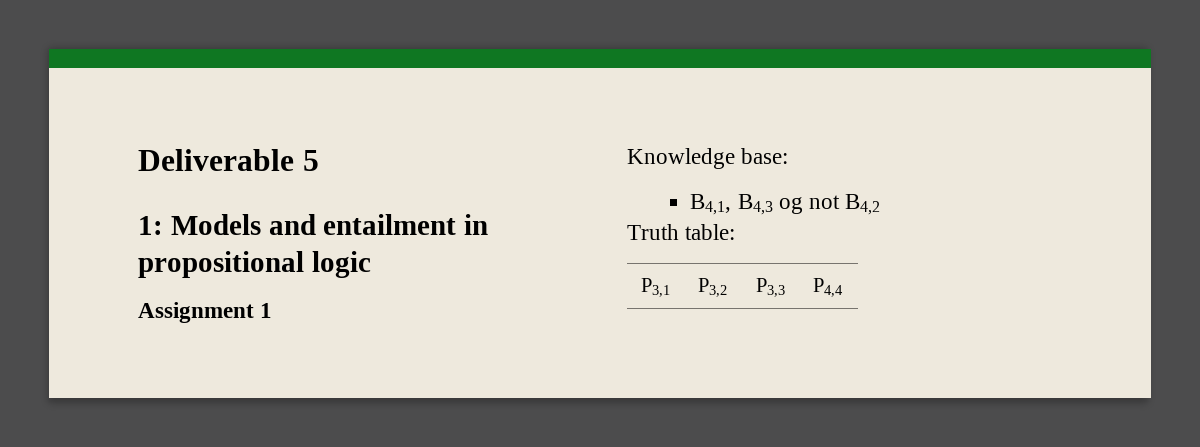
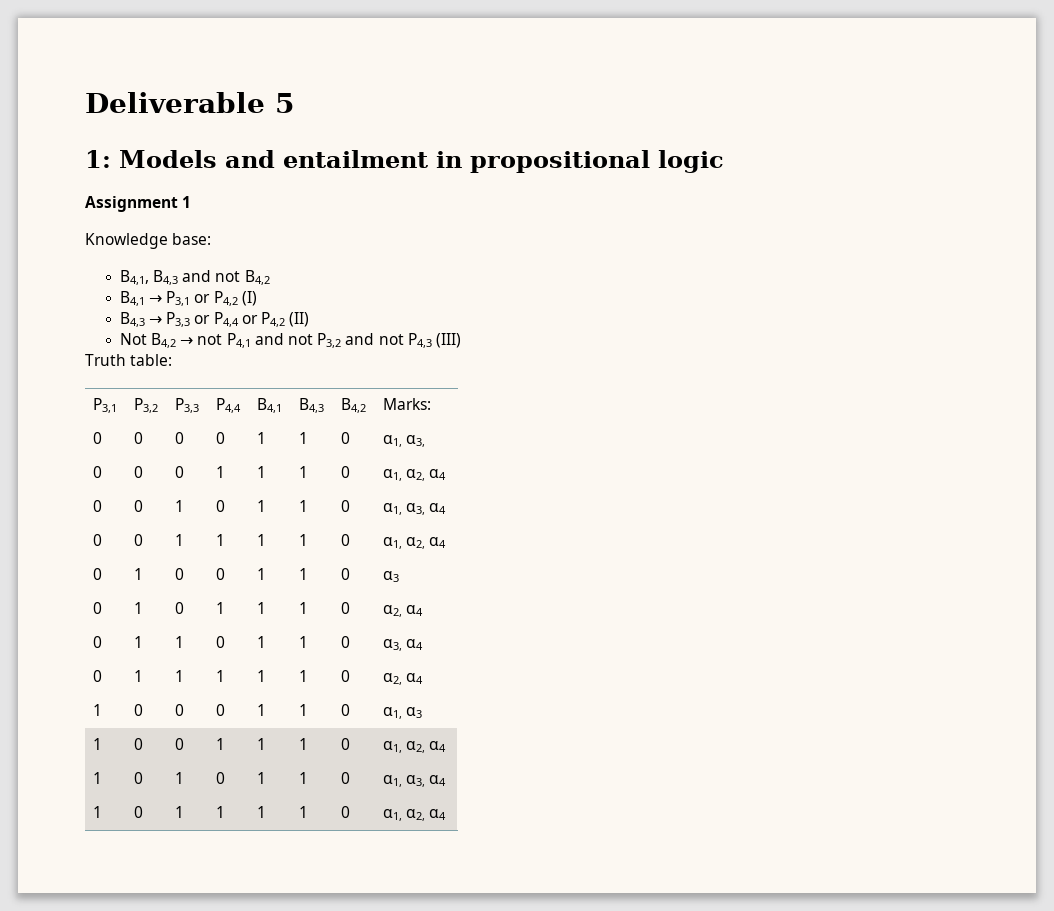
- B4,1, B4,3 og not B4,2
+ B4,1, B4,3 and not B4,2
+ B4,1 → P3,1 or P4,2 (I)
+ B4,3 → P3,3 or P4,4 or P4,2 (II)
+ Not B4,2 → not P4,1 and not P3,2 and not P4,3 (III)
- P3,1 | P3,2 | P3,3 | P4,4
+ P3,1 | P3,2 | P3,3 | P4,4 | B4,1 | B4,3 | B4,2 | Marks:
+ 0 | 0 | 0 | 0 | 1 | 1 | 0 | α1, α3,
+ 0 | 0 | 0 | 1 | 1 | 1 | 0 | α1, α2, α4
+ 0 | 0 | 1 | 0 | 1 | 1 | 0 | α1, α3, α4
+ 0 | 0 | 1 | 1 | 1 | 1 | 0 | α1, α2, α4
+ 0 | 1 | 0 | 0 | 1 | 1 | 0 | α3
+ 0 | 1 | 0 | 1 | 1 | 1 | 0 | α2, α4
+ 0 | 1 | 1 | 0 | 1 | 1 | 0 | α3, α4
+ 0 | 1 | 1 | 1 | 1 | 1 | 0 | α2, α4
+ 1 | 0 | 0 | 0 | 1 | 1 | 0 | α1, α3
+ 1 | 0 | 0 | 1 | 1 | 1 | 0 | α1, α2, α4
+ 1 | 0 | 1 | 0 | 1 | 1 | 0 | α1, α3, α4
+ 1 | 0 | 1 | 1 | 1 | 1 | 0 | α1, α2, α4

